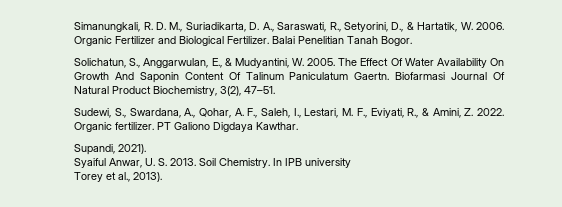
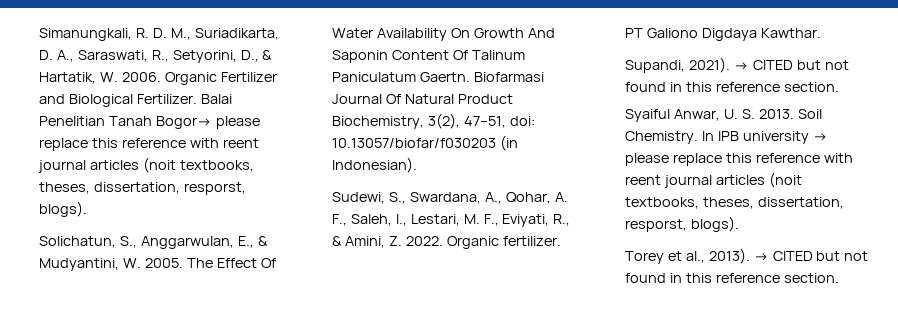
- Balai Penelitian Tanah Bogor.
+ Balai Penelitian Tanah Bogor→ please replace this reference with reent journal articles (noit textbooks, theses, dissertation, resporst, blogs).
- Biofarmasi Journal Of Natural Product Biochemistry, 3(2), 47–51.
+ Biofarmasi Journal Of Natural Product Biochemistry, 3(2), 47–51, doi: 10.13057/biofar/f030203 (in Indonesian).
- Supandi, 2021).
+ Supandi, 2021). → CITED but not found in this reference section.
- In IPB university
- Torey et al., 2013).
+ In IPB university → please replace this reference with reent journal articles (noit textbooks, theses, dissertation, resporst, blogs).
+ Torey et al., 2013). → CITED but not found in this reference section.

